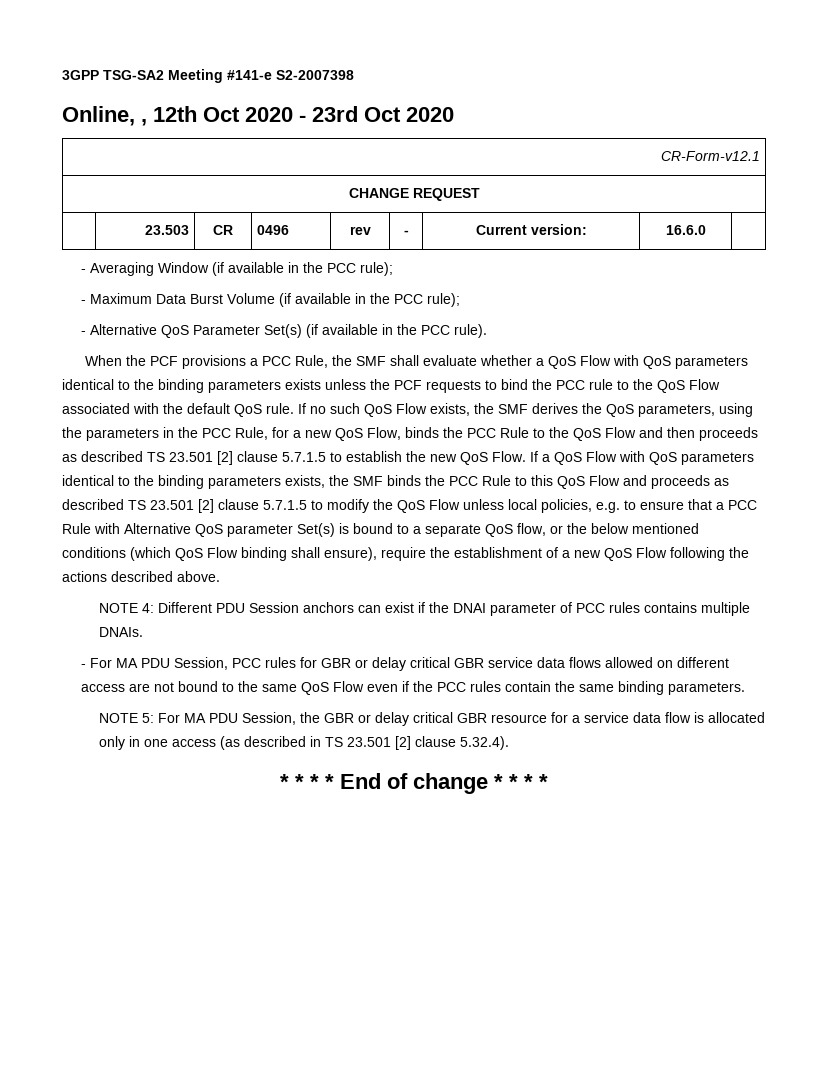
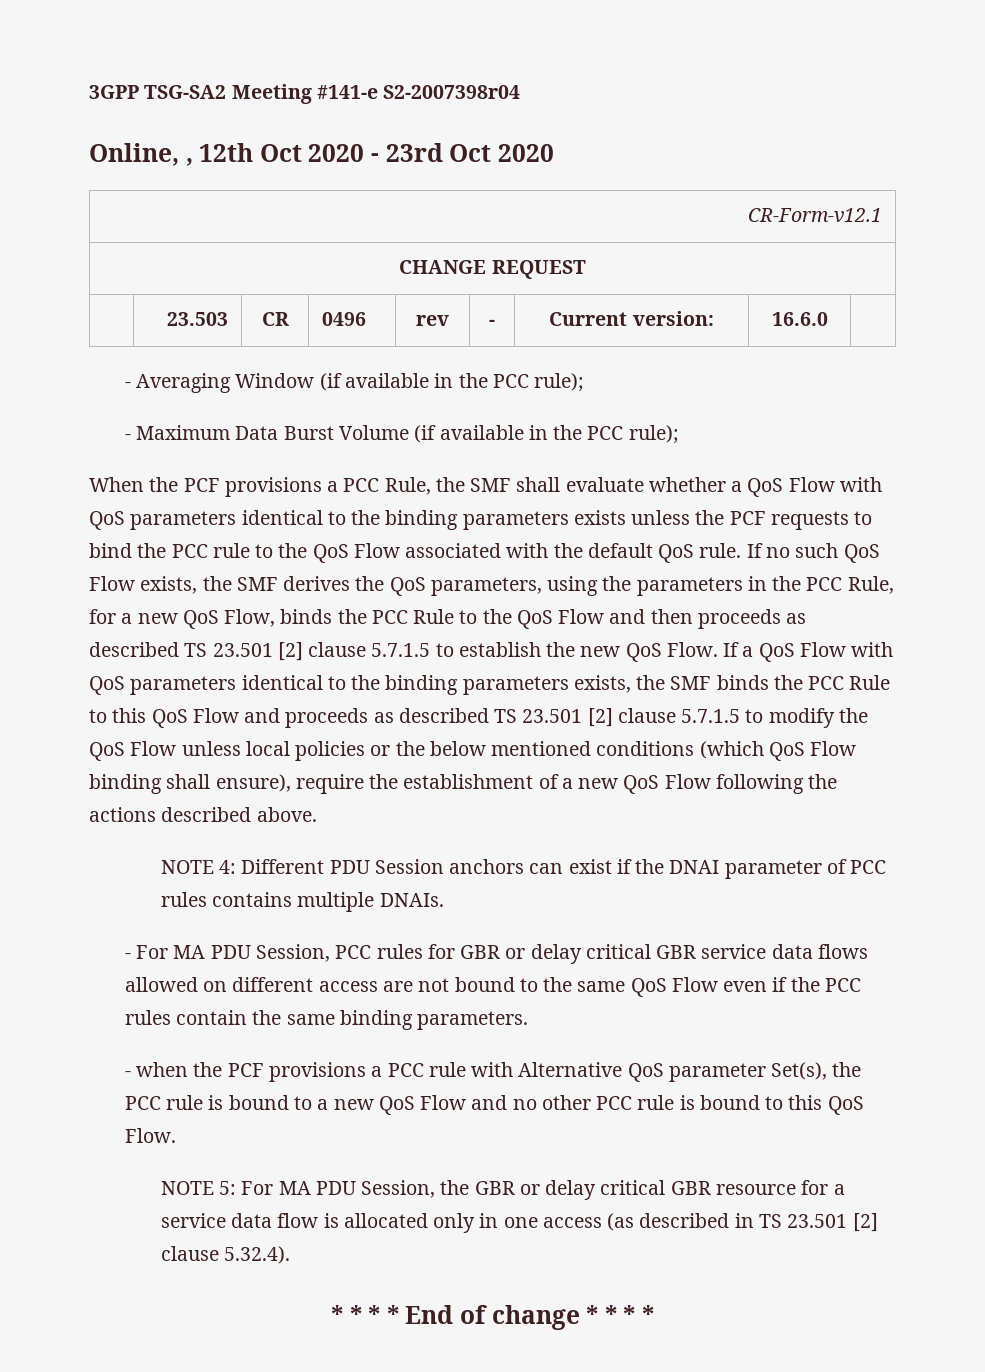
- 3GPP TSG-SA2 Meeting #141-e S2-2007398
+ 3GPP TSG-SA2 Meeting #141-e S2-2007398r04
- - Alternative QoS Parameter Set(s) (if available in the PCC rule).
- If a QoS Flow with QoS parameters identical to the binding parameters exists, the SMF binds the PCC Rule to this QoS Flow and proceeds as described TS 23.501 [2] clause 5.7.1.5 to modify the QoS Flow unless local policies, e.g. to ensure that a PCC Rule with Alternative QoS parameter Set(s) is bound to a separate QoS flow, or the below mentioned conditions (which QoS Flow binding shall ensure), require the establishment of a new QoS Flow following the actions described above.
+ If a QoS Flow with QoS parameters identical to the binding parameters exists, the SMF binds the PCC Rule to this QoS Flow and proceeds as described TS 23.501 [2] clause 5.7.1.5 to modify the QoS Flow unless local policies or the below mentioned conditions (which QoS Flow binding shall ensure), require the establishment of a new QoS Flow following the actions described above.
+ - when the PCF provisions a PCC rule with Alternative QoS parameter Set(s), the PCC rule is bound to a new QoS Flow and no other PCC rule is bound to this QoS Flow.

